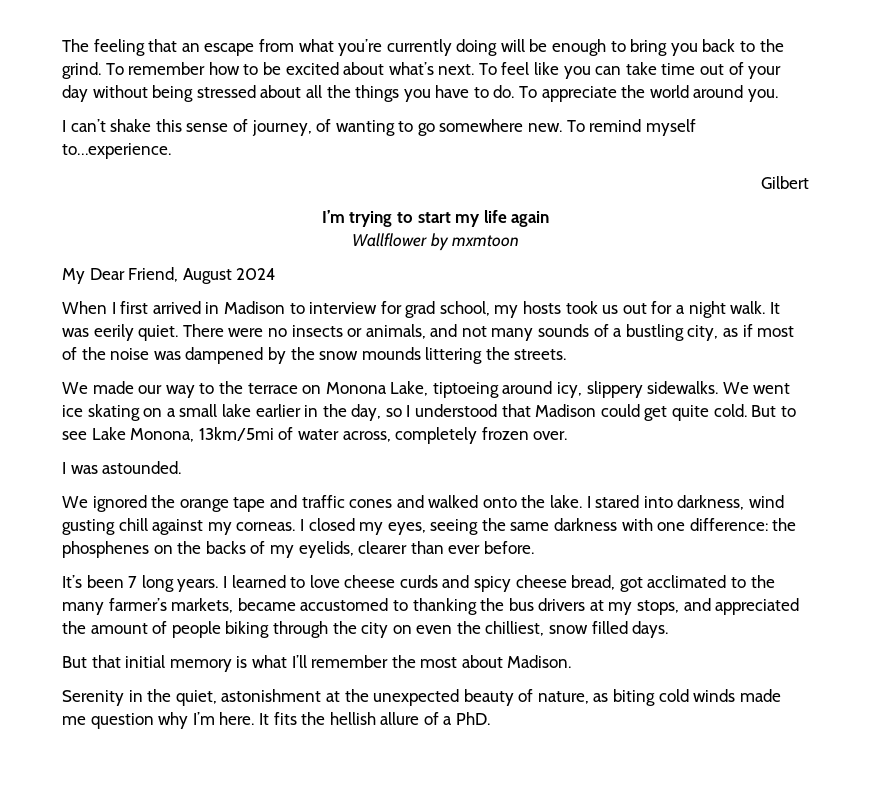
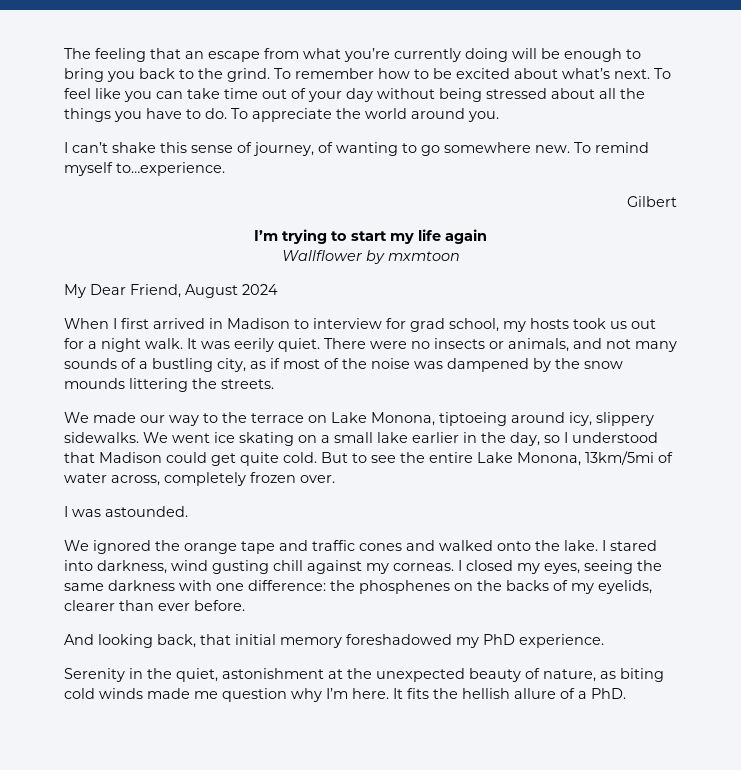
- We made our way to the terrace on Monona Lake, tiptoeing around icy, slippery sidewalks.
+ We made our way to the terrace on Lake Monona, tiptoeing around icy, slippery sidewalks.
- But to see Lake Monona, 13km/5mi of water across, completely frozen over.
+ But to see the entire Lake Monona, 13km/5mi of water across, completely frozen over.
- It’s been 7 long years. I learned to love cheese curds and spicy cheese bread, got acclimated to the many farmer’s markets, became accustomed to thanking the bus drivers at my stops, and appreciated the amount of people biking through the city on even the chilliest, snow filled days.
- But that initial memory is what I’ll remember the most about Madison.
+ And looking back, that initial memory foreshadowed my PhD experience.

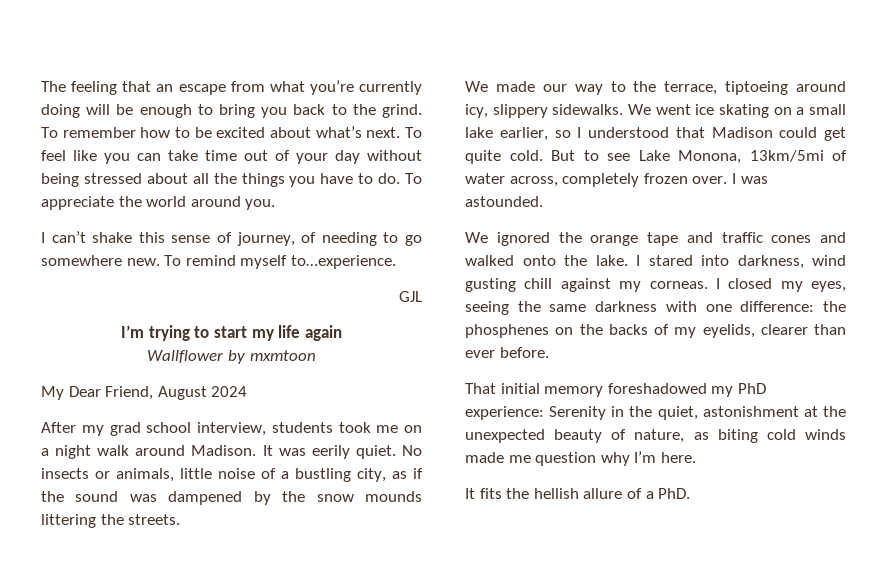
- I can’t shake this sense of journey, of wanting to go somewhere new.
+ I can’t shake this sense of journey, of needing to go somewhere new.
- Gilbert
+ GJL
- When I first arrived in Madison to interview for grad school, my hosts took us out for a night walk. It was eerily quiet. There were no insects or animals, and not many sounds of a bustling city, as if most of the noise was dampened by the snow mounds littering the streets.
+ After my grad school interview, students took me on a night walk around Madison. It was eerily quiet. No insects or animals, little noise of a bustling city, as if the sound was dampened by the snow mounds littering the streets.
- We made our way to the terrace on Lake Monona, tiptoeing around icy, slippery sidewalks.
+ We made our way to the terrace, tiptoeing around icy, slippery sidewalks.
- We went ice skating on a small lake earlier in the day, so I understood that Madison could get quite cold.
+ We went ice skating on a small lake earlier, so I understood that Madison could get quite cold.
- But to see the entire Lake Monona, 13km/5mi of water across, completely frozen over.
- I was astounded.
+ But to see Lake Monona, 13km/5mi of water across, completely frozen over. I was astounded.
- And looking back, that initial memory foreshadowed my PhD experience.
- Serenity in the quiet, astonishment at the unexpected beauty of nature, as biting cold winds made me question why I’m here. It fits the hellish allure of a PhD.
+ That initial memory foreshadowed my PhD experience: Serenity in the quiet, astonishment at the unexpected beauty of nature, as biting cold winds made me question why I’m here.
+ It fits the hellish allure of a PhD.

